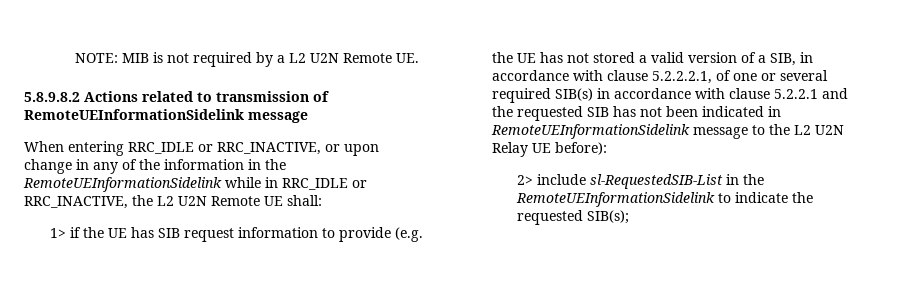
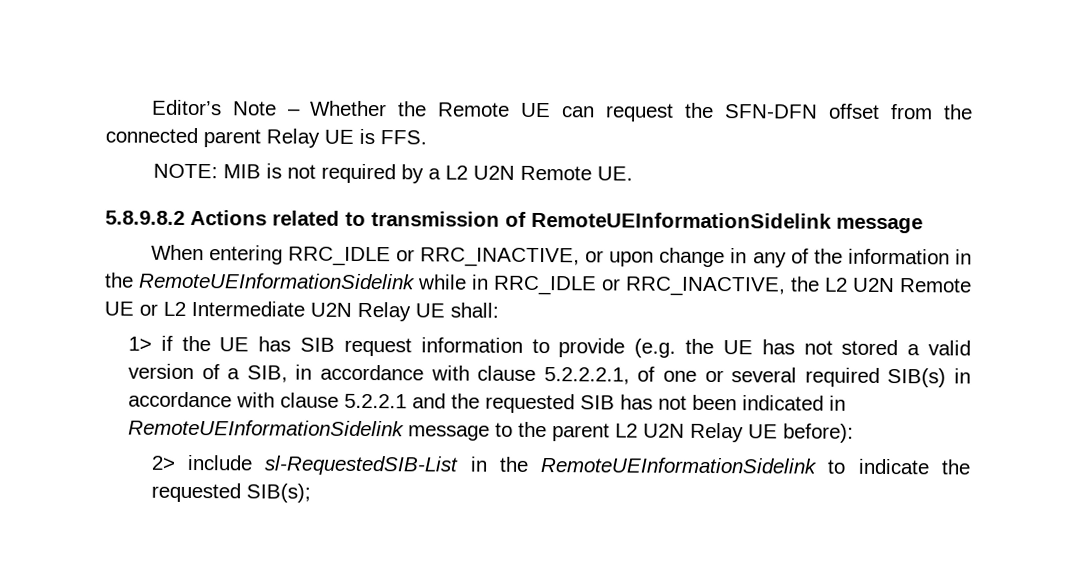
+ Editor’s Note – Whether the Remote UE can request the SFN-DFN offset from the connected parent Relay UE is FFS.
- When entering RRC_IDLE or RRC_INACTIVE, or upon change in any of the information in the RemoteUEInformationSidelink while in RRC_IDLE or RRC_INACTIVE, the L2 U2N Remote UE shall:
+ When entering RRC_IDLE or RRC_INACTIVE, or upon change in any of the information in the RemoteUEInformationSidelink while in RRC_IDLE or RRC_INACTIVE, the L2 U2N Remote UE or L2 Intermediate U2N Relay UE shall:
- 1> if the UE has SIB request information to provide (e.g. the UE has not stored a valid version of a SIB, in accordance with clause 5.2.2.2.1, of one or several required SIB(s) in accordance with clause 5.2.2.1 and the requested SIB has not been indicated in RemoteUEInformationSidelink message to the L2 U2N Relay UE before):
+ 1> if the UE has SIB request information to provide (e.g. the UE has not stored a valid version of a SIB, in accordance with clause 5.2.2.2.1, of one or several required SIB(s) in accordance with clause 5.2.2.1 and the requested SIB has not been indicated in RemoteUEInformationSidelink message to the parent L2 U2N Relay UE before):

